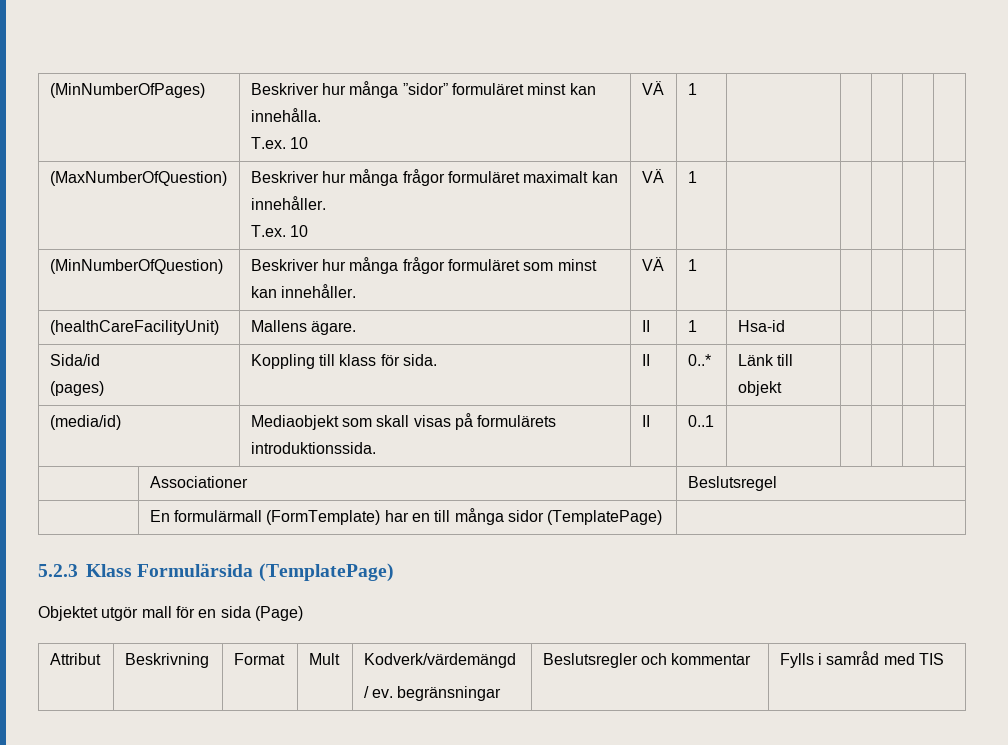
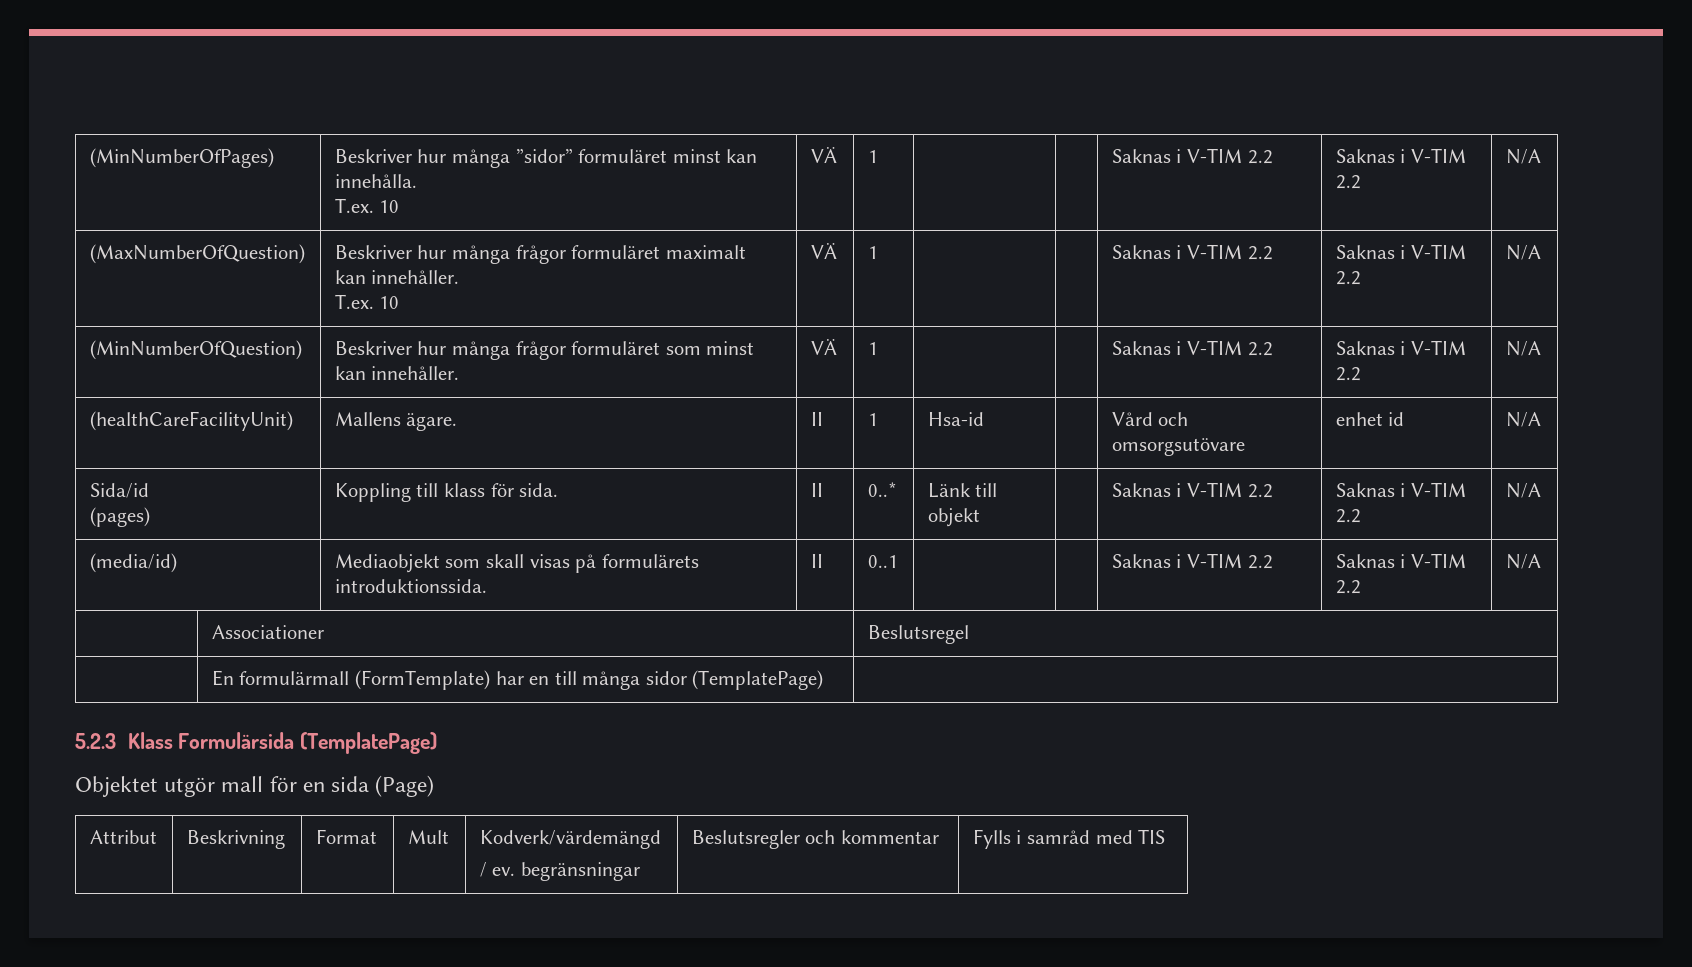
  (MinNumberOfPages) | Beskriver hur många ”sidor” formuläret minst kan innehålla.
- T.ex. 10 | VÄ | 1 | | | | |
+ T.ex. 10 | VÄ | 1 | | | Saknas i V-TIM 2.2 | Saknas i V-TIM 2.2 | N/A
  (MaxNumberOfQuestion) | Beskriver hur många frågor formuläret maximalt kan innehåller.
- T.ex. 10 | VÄ | 1 | | | | |
+ T.ex. 10 | VÄ | 1 | | | Saknas i V-TIM 2.2 | Saknas i V-TIM 2.2 | N/A
- (MinNumberOfQuestion) | Beskriver hur många frågor formuläret som minst kan innehåller. | VÄ | 1 | | | | |
+ (MinNumberOfQuestion) | Beskriver hur många frågor formuläret som minst kan innehåller. | VÄ | 1 | | | Saknas i V-TIM 2.2 | Saknas i V-TIM 2.2 | N/A
- (healthCareFacilityUnit) | Mallens ägare. | II | 1 | Hsa-id | | | |
+ (healthCareFacilityUnit) | Mallens ägare. | II | 1 | Hsa-id | | Vård och omsorgsutövare | enhet id | N/A
  Sida/id
- (pages) | Koppling till klass för sida. | II | 0..* | Länk till objekt | | | |
+ (pages) | Koppling till klass för sida. | II | 0..* | Länk till objekt | | Saknas i V-TIM 2.2 | Saknas i V-TIM 2.2 | N/A
- (media/id) | Mediaobjekt som skall visas på formulärets introduktionssida. | II | 0..1 | | | | |
+ (media/id) | Mediaobjekt som skall visas på formulärets introduktionssida. | II | 0..1 | | | Saknas i V-TIM 2.2 | Saknas i V-TIM 2.2 | N/A

